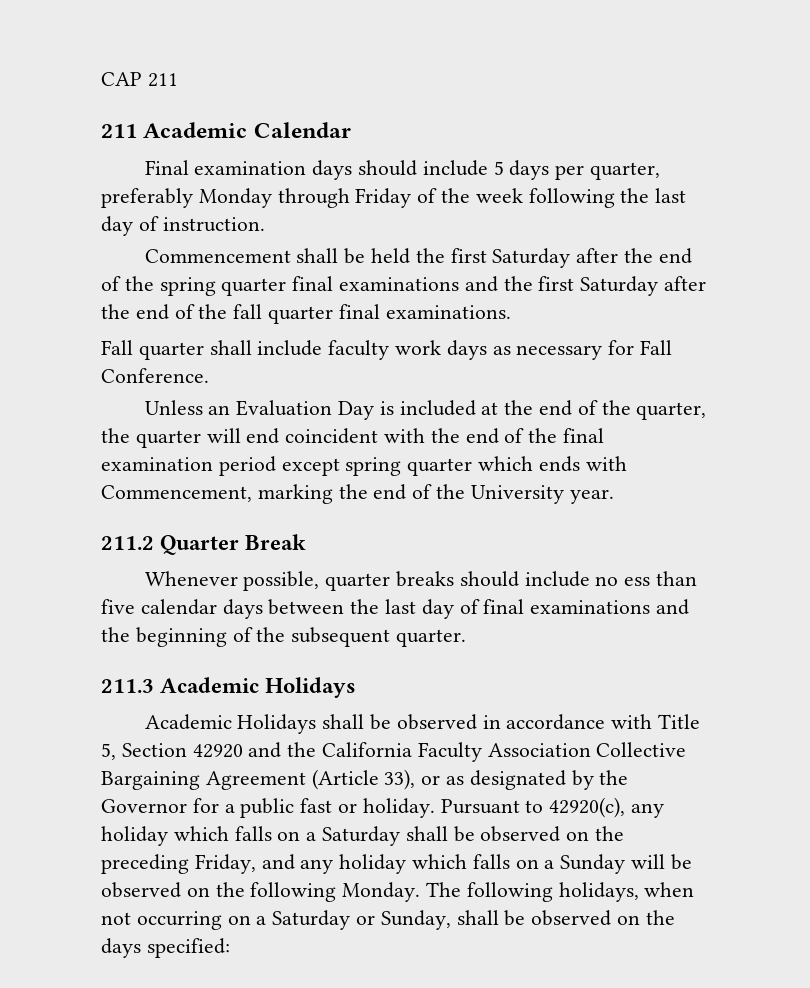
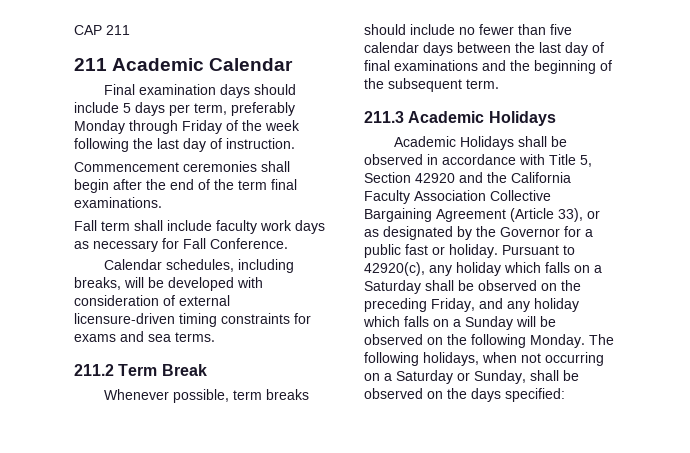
- Final examination days should include 5 days per quarter, preferably Monday through Friday of the week following the last day of instruction.
+ Final examination days should include 5 days per term, preferably Monday through Friday of the week following the last day of instruction.
- Commencement shall be held the first Saturday after the end of the spring quarter final examinations and the first Saturday after the end of the fall quarter final examinations.
+ Commencement ceremonies shall begin after the end of the term final examinations.
- Fall quarter shall include faculty work days as necessary for Fall Conference.
+ Fall term shall include faculty work days as necessary for Fall Conference.
- Unless an Evaluation Day is included at the end of the quarter, the quarter will end coincident with the end of the final examination period except spring quarter which ends with Commencement, marking the end of the University year.
+ Calendar schedules, including breaks, will be developed with consideration of external licensure-driven timing constraints for exams and sea terms.
- 211.2 Quarter Break
+ 211.2 Term Break
- Whenever possible, quarter breaks should include no ess than five calendar days between the last day of final examinations and the beginning of the subsequent quarter.
+ Whenever possible, term breaks should include no fewer than five calendar days between the last day of final examinations and the beginning of the subsequent term.

